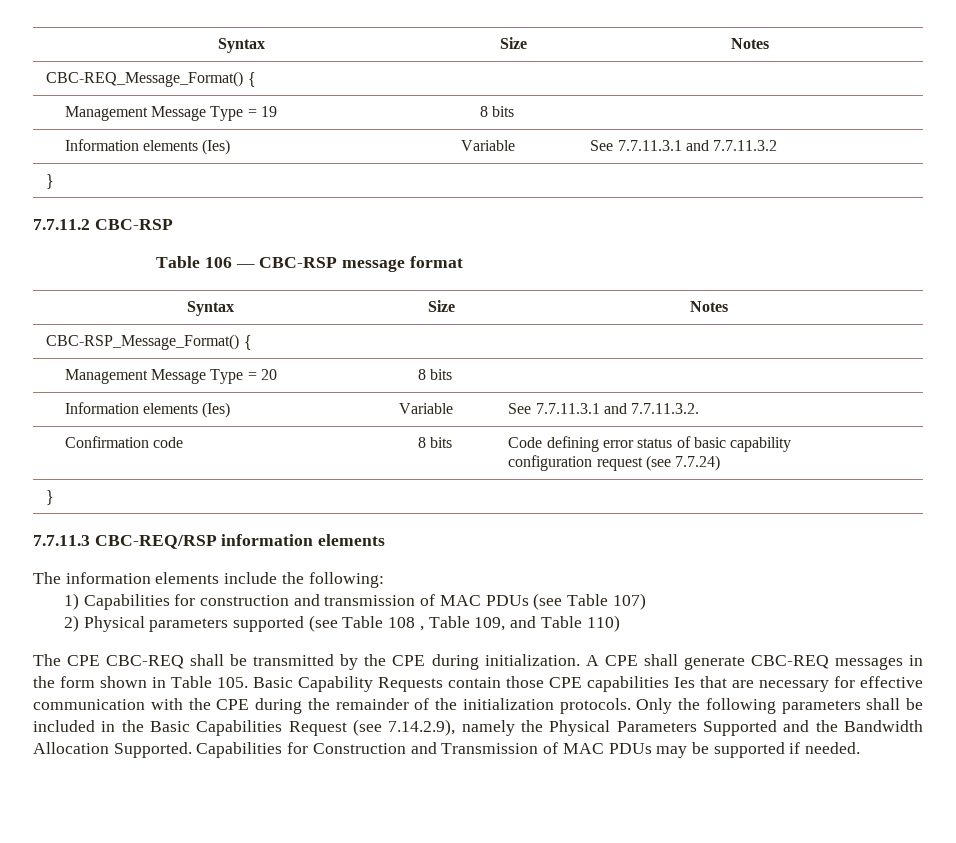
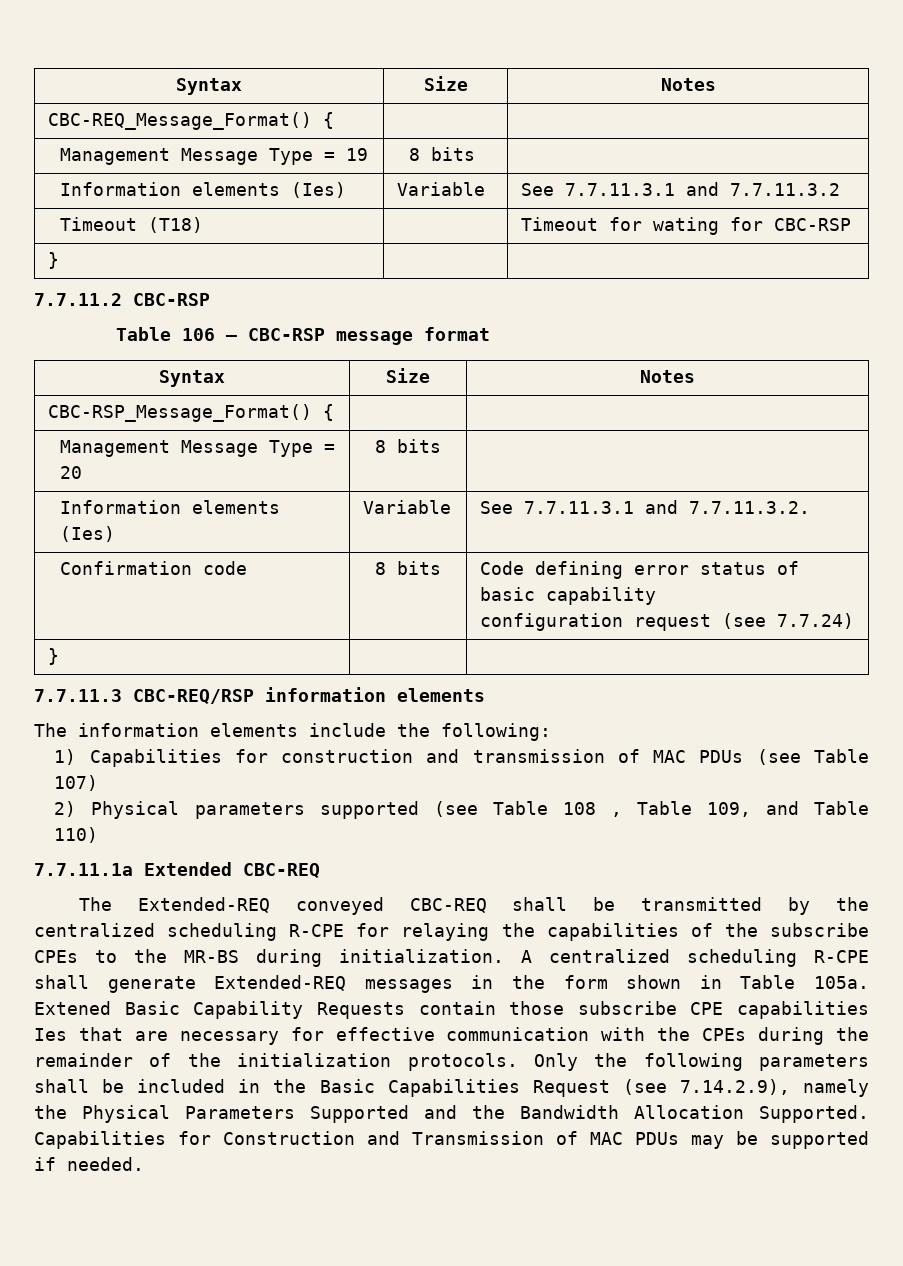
+ Timeout (T18) | | Timeout for wating for CBC-RSP
- The CPE CBC-REQ shall be transmitted by the CPE during initialization. A CPE shall generate CBC-REQ messages in the form shown in Table 105. Basic Capability Requests contain those CPE capabilities Ies that are necessary for effective communication with the CPE during the remainder of the initialization protocols.
+ 7.7.11.1a Extended CBC-REQ
+ The Extended-REQ conveyed CBC-REQ shall be transmitted by the centralized scheduling R-CPE for relaying the capabilities of the subscribe CPEs to the MR-BS during initialization. A centralized scheduling R-CPE shall generate Extended-REQ messages in the form shown in Table 105a. Extened Basic Capability Requests contain those subscribe CPE capabilities Ies that are necessary for effective communication with the CPEs during the remainder of the initialization protocols.

